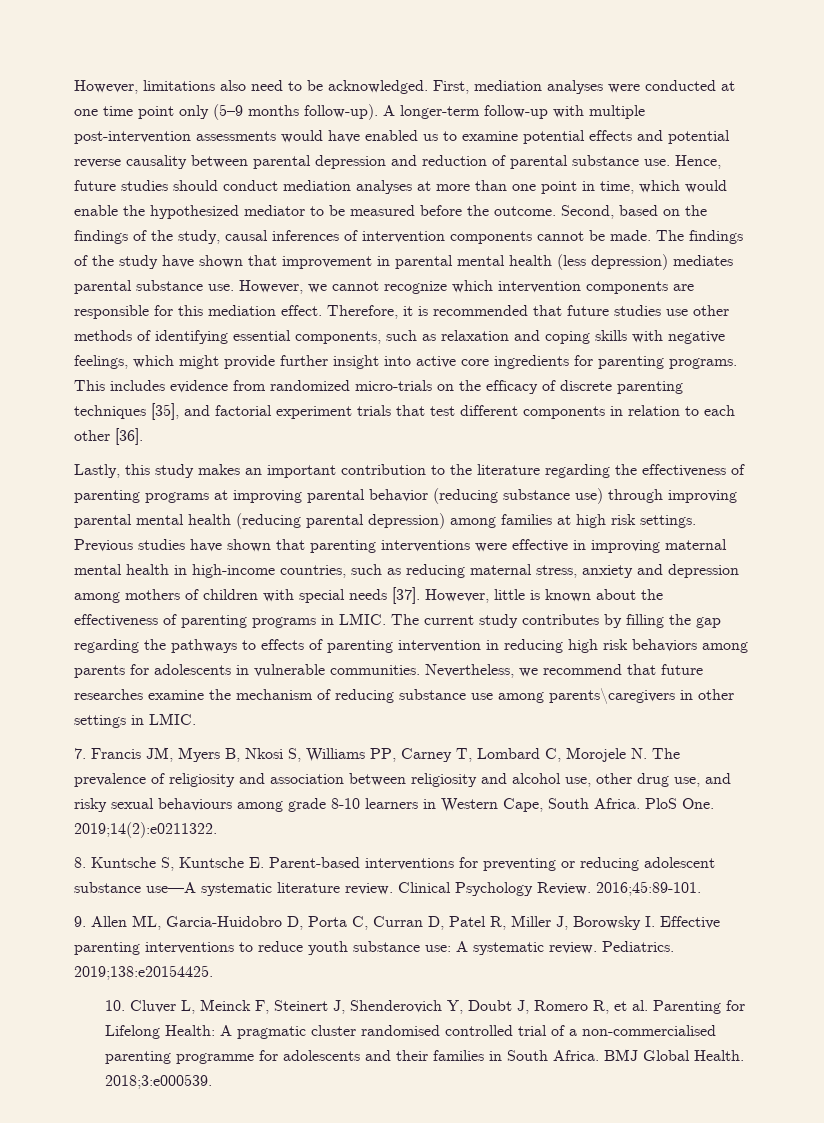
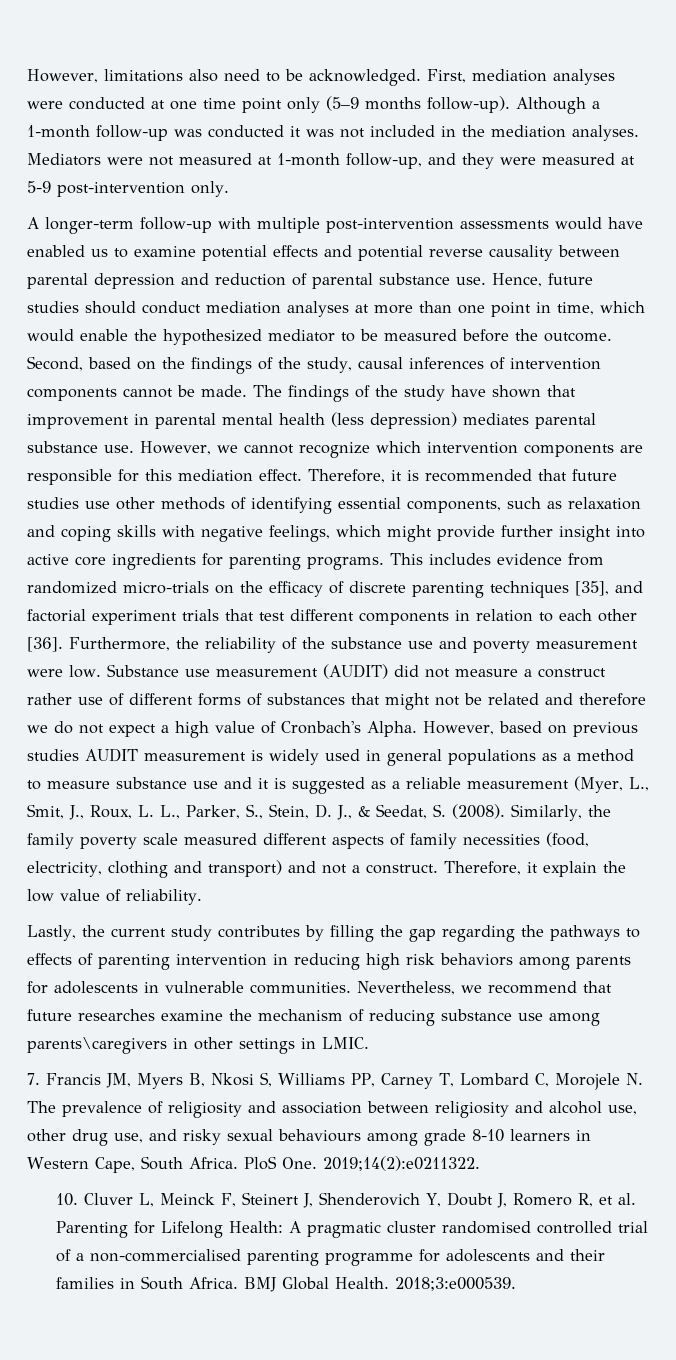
- First, mediation analyses were conducted at one time point only (5–9 months follow-up). A longer-term follow-up with multiple post-intervention assessments would have enabled us to examine potential effects and potential reverse causality between parental depression and reduction of parental substance use.
+ First, mediation analyses were conducted at one time point only (5–9 months follow-up). Although a 1-month follow-up was conducted it was not included in the mediation analyses. Mediators were not measured at 1-month follow-up, and they were measured at 5-9 post-intervention only.
+ A longer-term follow-up with multiple post-intervention assessments would have enabled us to examine potential effects and potential reverse causality between parental depression and reduction of parental substance use.
- This includes evidence from randomized micro-trials on the efficacy of discrete parenting techniques [35], and factorial experiment trials that test different components in relation to each other [36].
- Lastly, this study makes an important contribution to the literature regarding the effectiveness of parenting programs at improving parental behavior (reducing substance use) through improving parental mental health (reducing parental depression) among families at high risk settings. Previous studies have shown that parenting interventions were effective in improving maternal mental health in high-income countries, such as reducing maternal stress, anxiety and depression among mothers of children with special needs [37]. However, little is known about the effectiveness of parenting programs in LMIC. The current study contributes by filling the gap regarding the pathways to effects of parenting intervention in reducing high risk behaviors among parents for adolescents in vulnerable communities.
+ This includes evidence from randomized micro-trials on the efficacy of discrete parenting techniques [35], and factorial experiment trials that test different components in relation to each other [36]. Furthermore, the reliability of the substance use and poverty measurement were low. Substance use measurement (AUDIT) did not measure a construct rather use of different forms of substances that might not be related and therefore we do not expect a high value of Cronbach's Alpha. However, based on previous studies AUDIT measurement is widely used in general populations as a method to measure substance use and it is suggested as a reliable measurement (Myer, L., Smit, J., Roux, L. L., Parker, S., Stein, D. J., & Seedat, S. (2008). Similarly, the family poverty scale measured different aspects of family necessities (food, electricity, clothing and transport) and not a construct. Therefore, it explain the low value of reliability.
+ Lastly, the current study contributes by filling the gap regarding the pathways to effects of parenting intervention in reducing high risk behaviors among parents for adolescents in vulnerable communities.
- 8. Kuntsche S, Kuntsche E. Parent-based interventions for preventing or reducing adolescent substance use—A systematic literature review. Clinical Psychology Review. 2016;45:89-101.
- 9. Allen ML, Garcia-Huidobro D, Porta C, Curran D, Patel R, Miller J, Borowsky I. Effective parenting interventions to reduce youth substance use: A systematic review. Pediatrics. 2019;138:e20154425.

